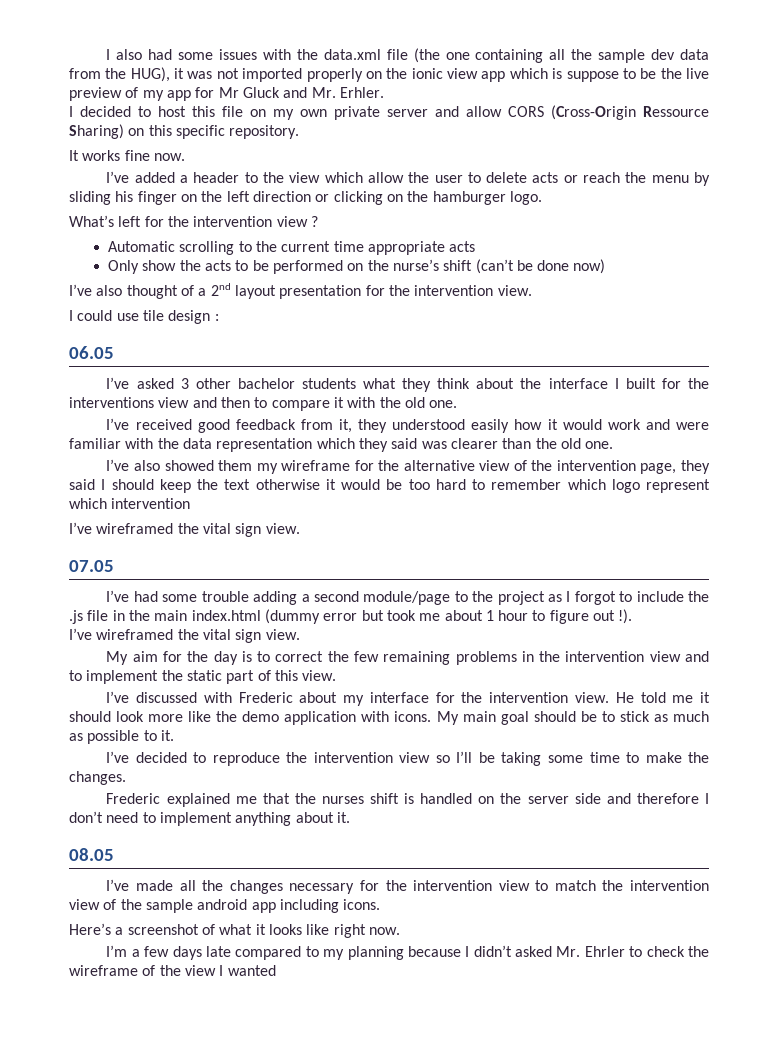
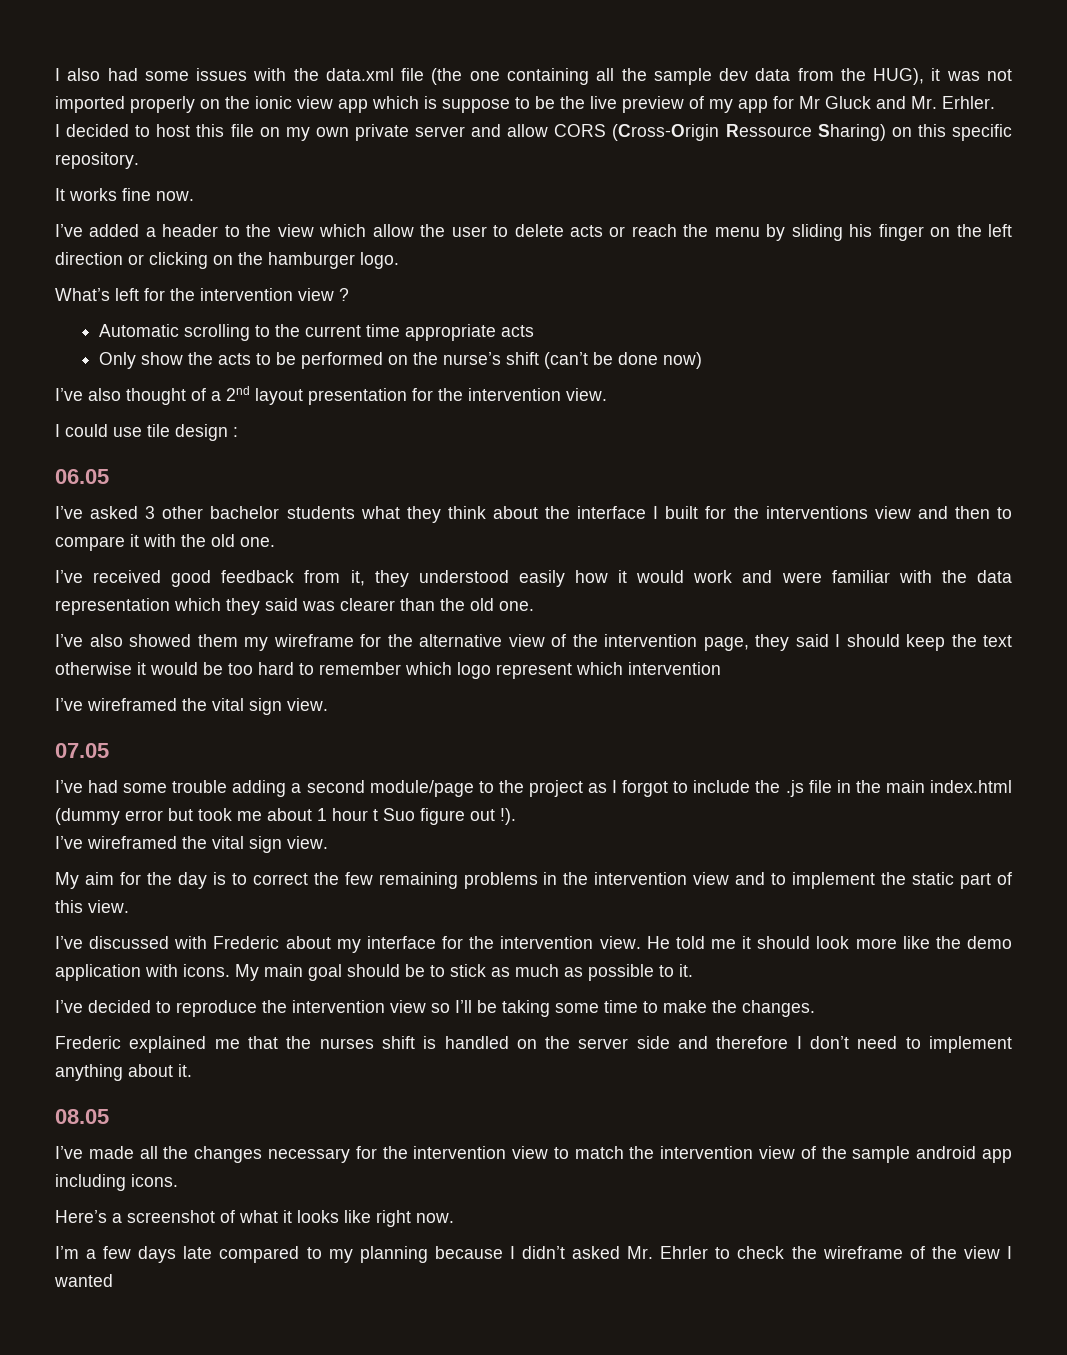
- I’ve had some trouble adding a second module/page to the project as I forgot to include the .js file in the main index.html (dummy error but took me about 1 hour to figure out !).
+ I’ve had some trouble adding a second module/page to the project as I forgot to include the .js file in the main index.html (dummy error but took me about 1 hour t Suo figure out !).

